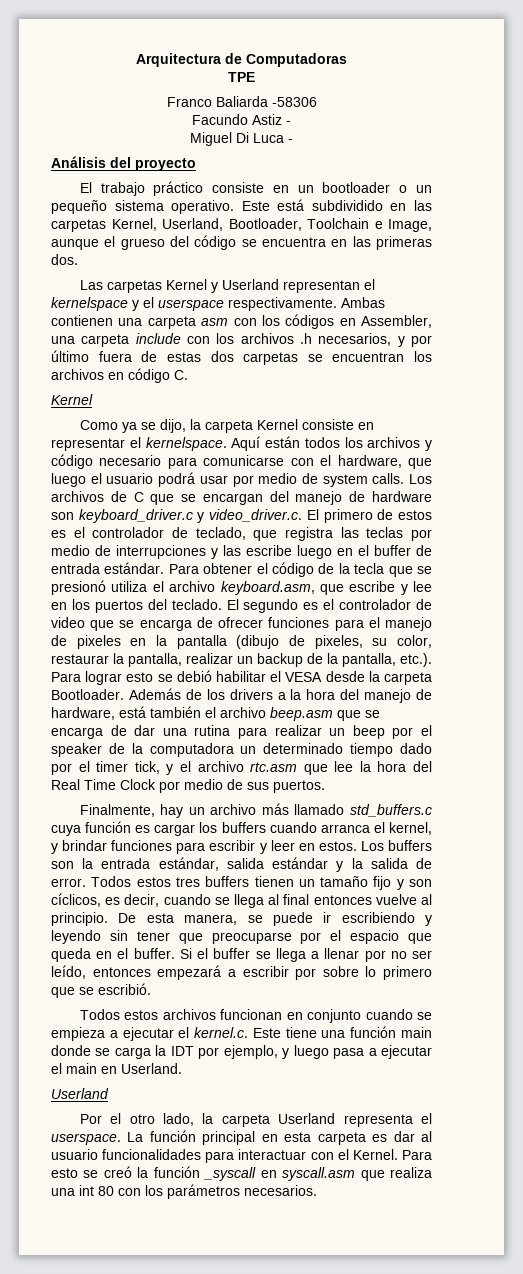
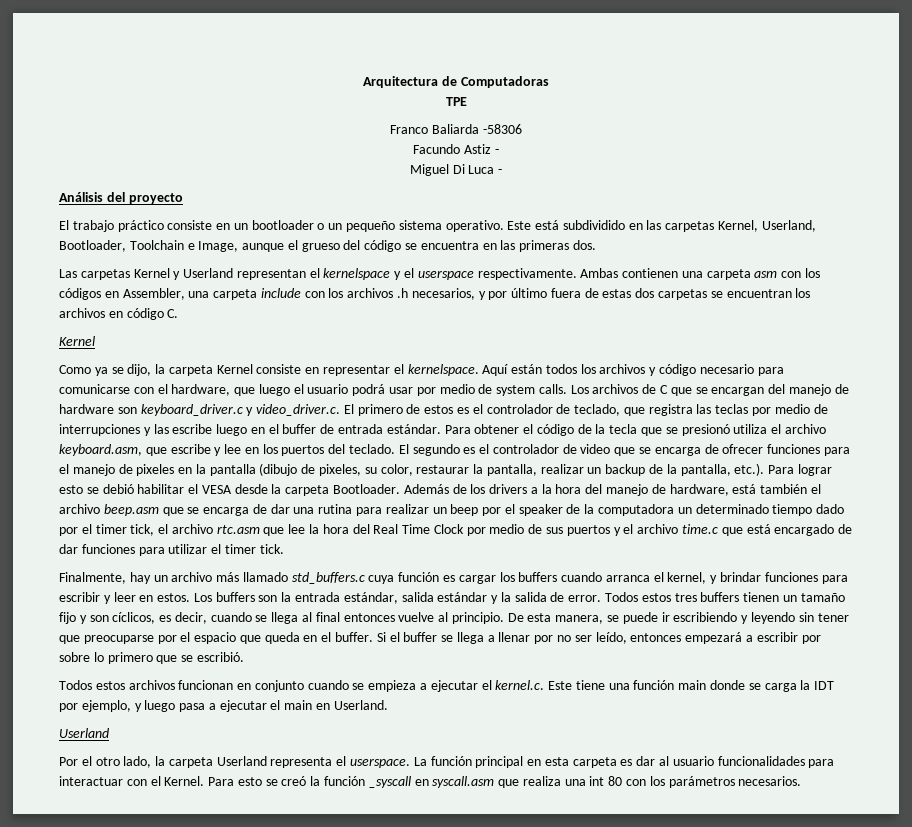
- Además de los drivers a la hora del manejo de hardware, está también el archivo beep.asm que se encarga de dar una rutina para realizar un beep por el speaker de la computadora un determinado tiempo dado por el timer tick, y el archivo rtc.asm que lee la hora del Real Time Clock por medio de sus puertos.
+ Además de los drivers a la hora del manejo de hardware, está también el archivo beep.asm que se encarga de dar una rutina para realizar un beep por el speaker de la computadora un determinado tiempo dado por el timer tick, el archivo rtc.asm que lee la hora del Real Time Clock por medio de sus puertos y el archivo time.c que está encargado de dar funciones para utilizar el timer tick.

